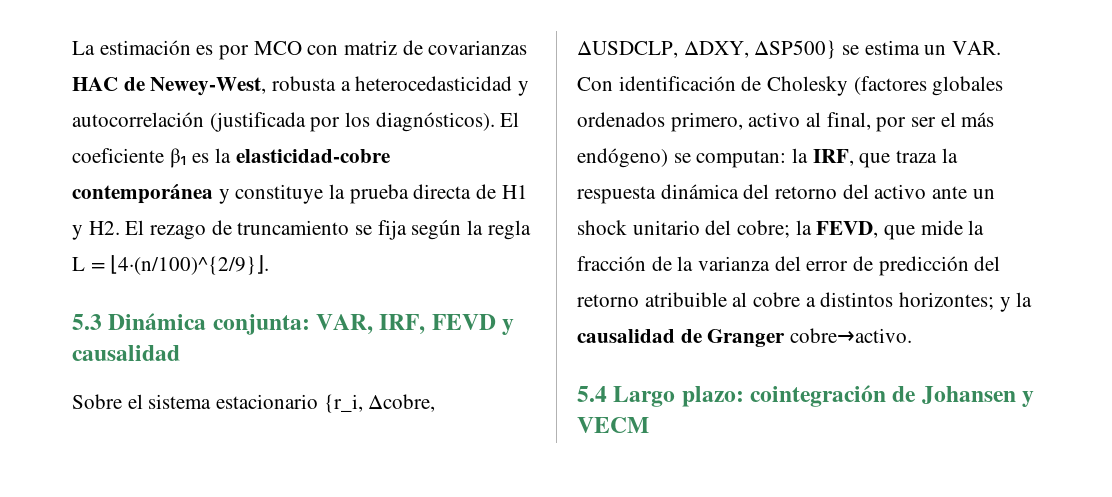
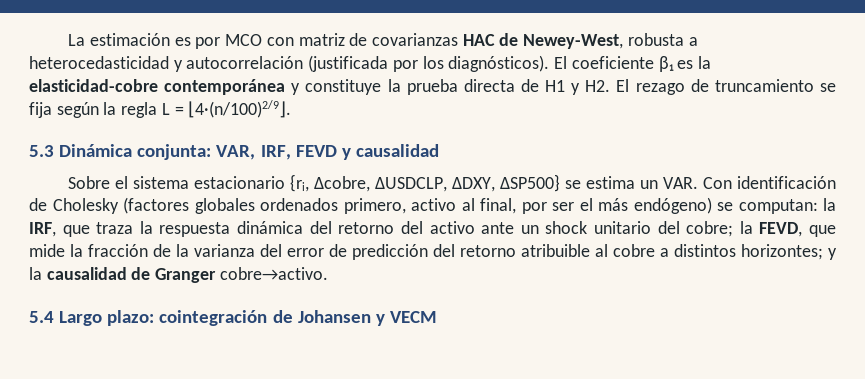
- El coeficiente β₁ es la elasticidad-cobre contemporánea y constituye la prueba directa de H1 y H2. El rezago de truncamiento se fija según la regla L = ⌊4·(n/100)^{2/9}⌋.
+ El coeficiente β₁ es la elasticidad-cobre contemporánea y constituye la prueba directa de H1 y H2. El rezago de truncamiento se fija según la regla L = ⌊4·(n/100)2/9⌋.
- Sobre el sistema estacionario {r_i, Δcobre, ΔUSDCLP, ΔDXY, ΔSP500} se estima un VAR. Con identificación de Cholesky (factores globales ordenados primero, activo al final, por ser el más endógeno) se computan:
+ Sobre el sistema estacionario {ri, Δcobre, ΔUSDCLP, ΔDXY, ΔSP500} se estima un VAR. Con identificación de Cholesky (factores globales ordenados primero, activo al final, por ser el más endógeno) se computan:

